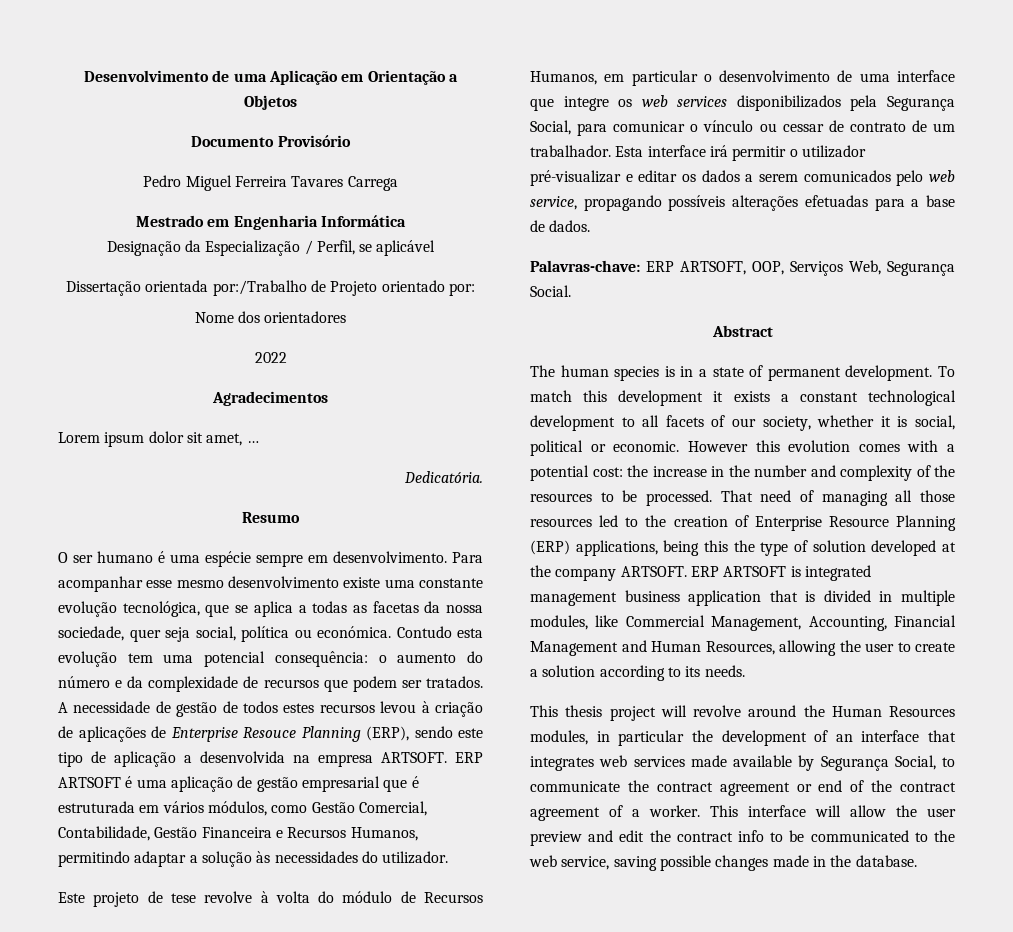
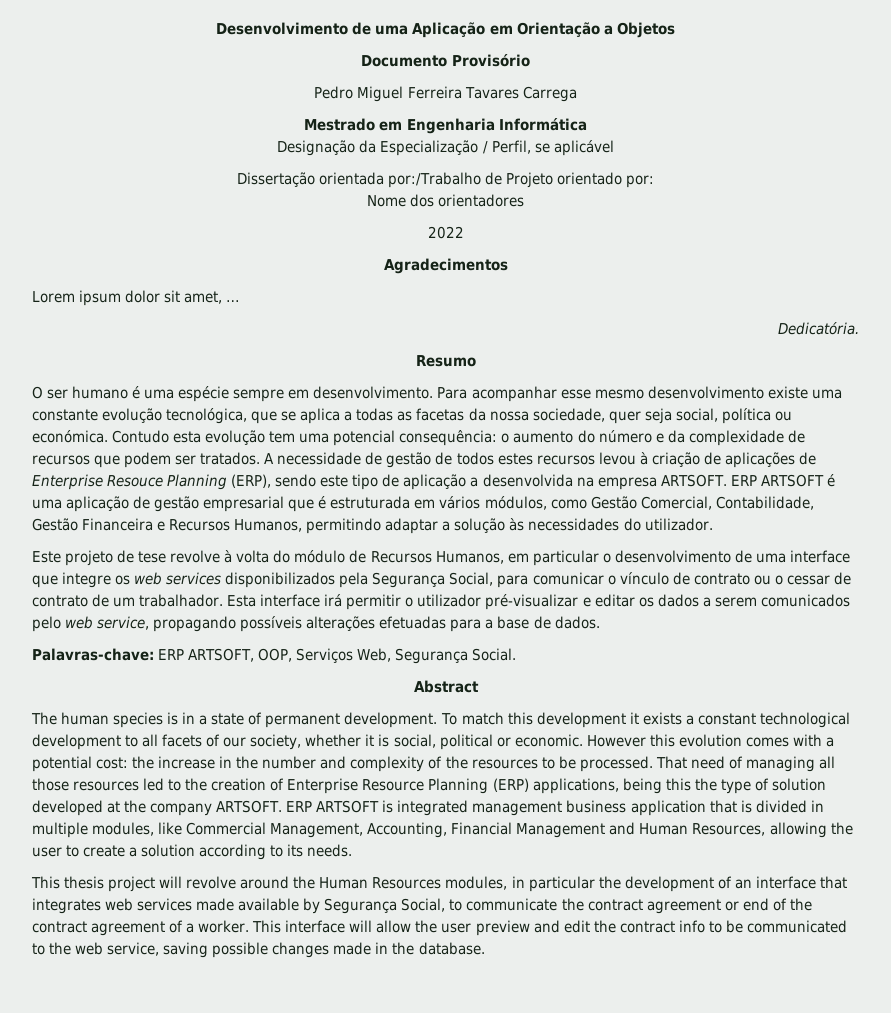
- Este projeto de tese revolve à volta do módulo de Recursos Humanos, em particular o desenvolvimento de uma interface que integre os web services disponibilizados pela Segurança Social, para comunicar o vínculo ou cessar de contrato de um trabalhador.
+ Este projeto de tese revolve à volta do módulo de Recursos Humanos, em particular o desenvolvimento de uma interface que integre os web services disponibilizados pela Segurança Social, para comunicar o vínculo de contrato ou o cessar de contrato de um trabalhador.

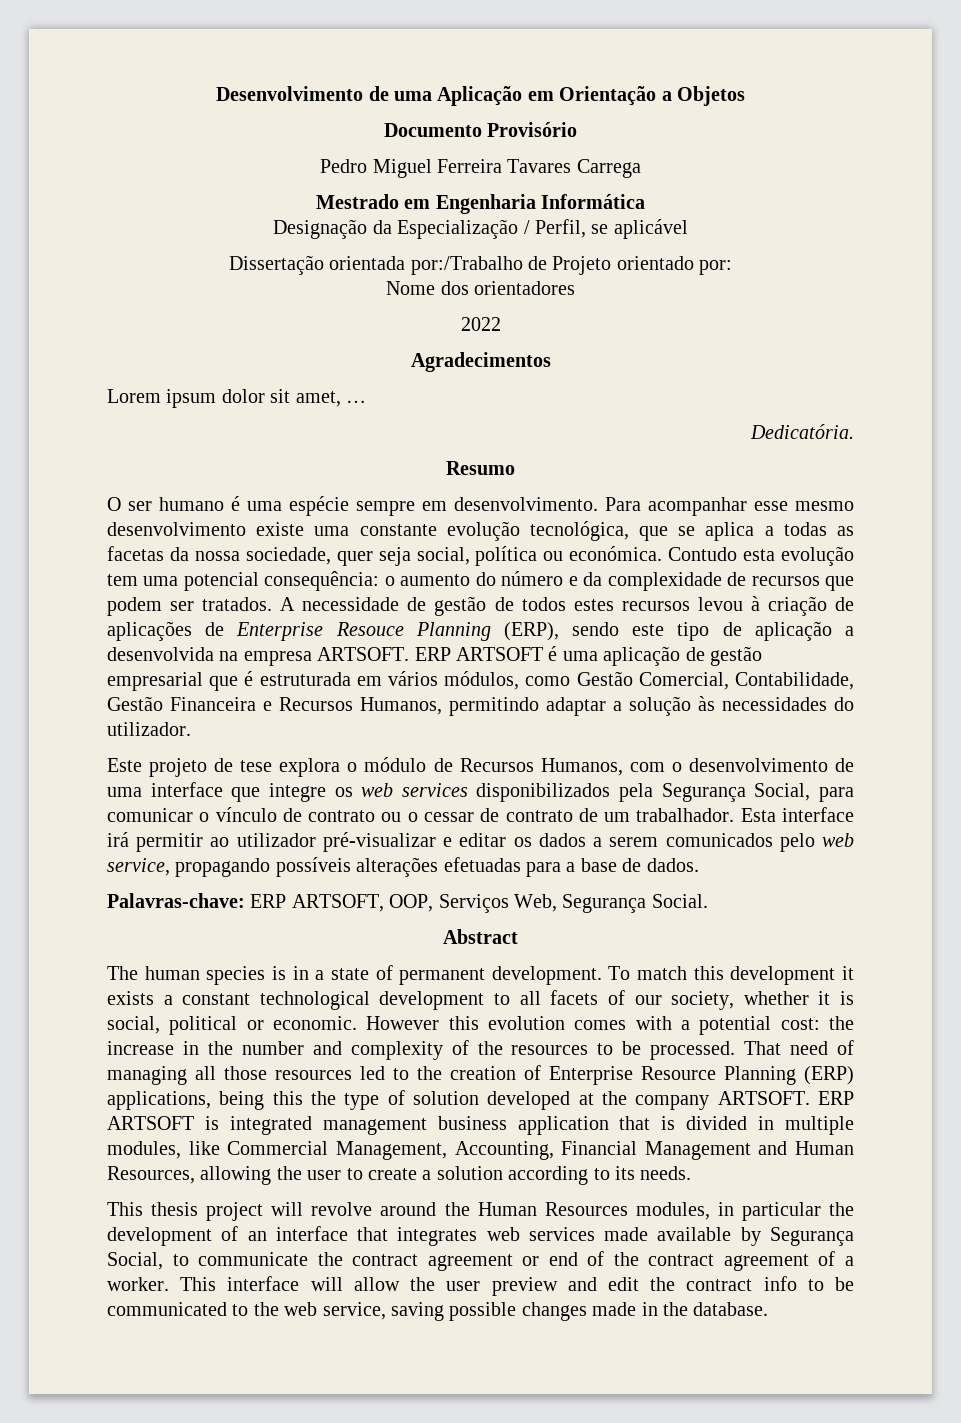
- Este projeto de tese revolve à volta do módulo de Recursos Humanos, em particular o desenvolvimento de uma interface que integre os web services disponibilizados pela Segurança Social, para comunicar o vínculo de contrato ou o cessar de contrato de um trabalhador.
+ Este projeto de tese explora o módulo de Recursos Humanos, com o desenvolvimento de uma interface que integre os web services disponibilizados pela Segurança Social, para comunicar o vínculo de contrato ou o cessar de contrato de um trabalhador.
- Esta interface irá permitir o utilizador pré-visualizar e editar os dados a serem comunicados pelo web service, propagando possíveis alterações efetuadas para a base de dados.
+ Esta interface irá permitir ao utilizador pré-visualizar e editar os dados a serem comunicados pelo web service, propagando possíveis alterações efetuadas para a base de dados.

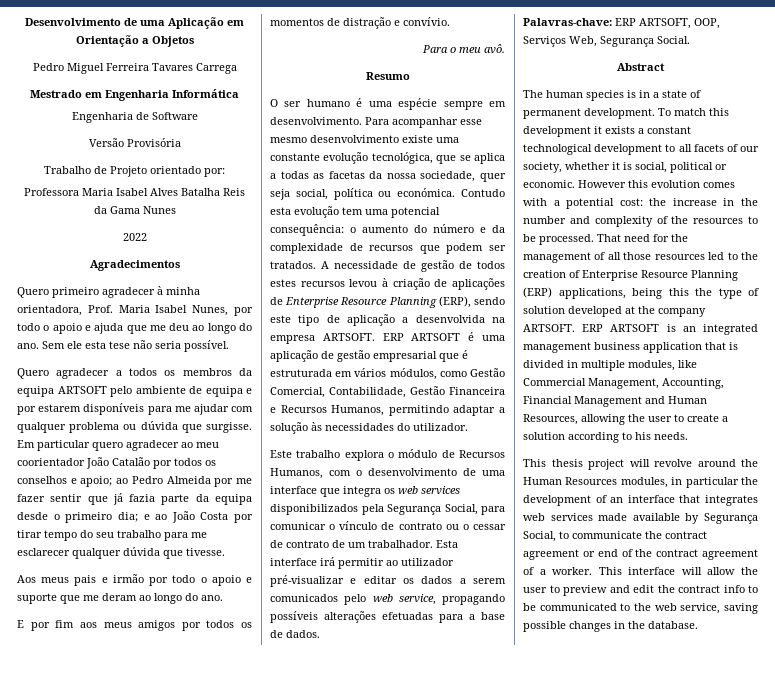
- Documento Provisório
- Designação da Especialização / Perfil, se aplicável
- Dissertação orientada por:/Trabalho de Projeto orientado por:
- Nome dos orientadores
+ Engenharia de Software
+ Versão Provisória
+ Trabalho de Projeto orientado por:
+ Professora Maria Isabel Alves Batalha Reis da Gama Nunes
  2022
  Agradecimentos
- Lorem ipsum dolor sit amet, …
- Dedicatória.
+ Quero primeiro agradecer à minha orientadora, Prof. Maria Isabel Nunes, por todo o apoio e ajuda que me deu ao longo do ano. Sem ele esta tese não seria possível.
+ Quero agradecer a todos os membros da equipa ARTSOFT pelo ambiente de equipa e por estarem disponíveis para me ajudar com qualquer problema ou dúvida que surgisse. Em particular quero agradecer ao meu coorientador João Catalão por todos os conselhos e apoio; ao Pedro Almeida por me fazer sentir que já fazia parte da equipa desde o primeiro dia; e ao João Costa por tirar tempo do seu trabalho para me esclarecer qualquer dúvida que tivesse.
+ Aos meus pais e irmão por todo o apoio e suporte que me deram ao longo do ano.
+ E por fim aos meus amigos por todos os momentos de distração e convívio.
+ Para o meu avô.
- A necessidade de gestão de todos estes recursos levou à criação de aplicações de Enterprise Resouce Planning (ERP), sendo este tipo de aplicação a desenvolvida na empresa ARTSOFT.
+ A necessidade de gestão de todos estes recursos levou à criação de aplicações de Enterprise Resource Planning (ERP), sendo este tipo de aplicação a desenvolvida na empresa ARTSOFT.
- Este projeto de tese explora o módulo de Recursos Humanos, com o desenvolvimento de uma interface que integre os web services disponibilizados pela Segurança Social, para comunicar o vínculo de contrato ou o cessar de contrato de um trabalhador.
+ Este trabalho explora o módulo de Recursos Humanos, com o desenvolvimento de uma interface que integra os web services disponibilizados pela Segurança Social, para comunicar o vínculo de contrato ou o cessar de contrato de um trabalhador.
- That need of managing all those resources led to the creation of Enterprise Resource Planning (ERP) applications, being this the type of solution developed at the company ARTSOFT.
+ That need for the management of all those resources led to the creation of Enterprise Resource Planning (ERP) applications, being this the type of solution developed at the company ARTSOFT.
- ERP ARTSOFT is integrated management business application that is divided in multiple modules, like Commercial Management, Accounting, Financial Management and Human Resources, allowing the user to create a solution according to its needs.
+ ERP ARTSOFT is an integrated management business application that is divided in multiple modules, like Commercial Management, Accounting, Financial Management and Human Resources, allowing the user to create a solution according to his needs.
- This interface will allow the user preview and edit the contract info to be communicated to the web service, saving possible changes made in the database.
+ This interface will allow the user to preview and edit the contract info to be communicated to the web service, saving possible changes in the database.

